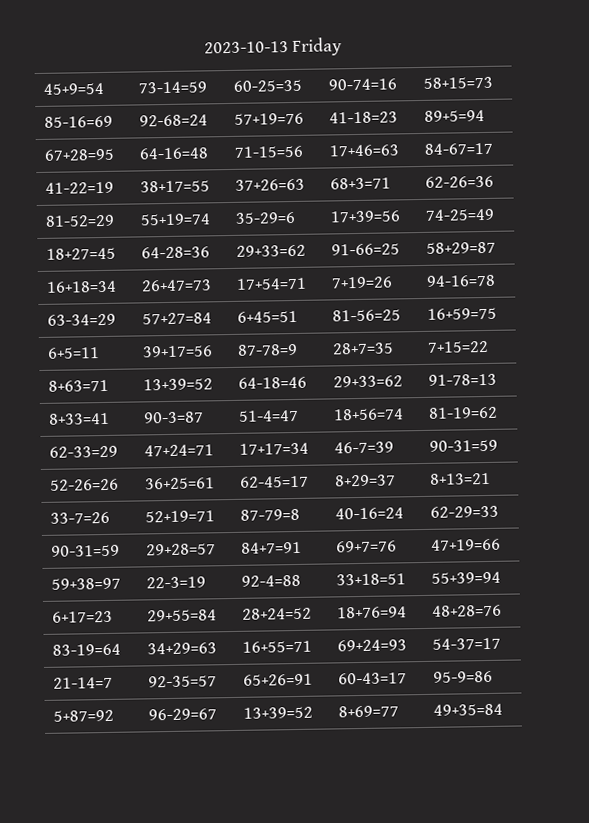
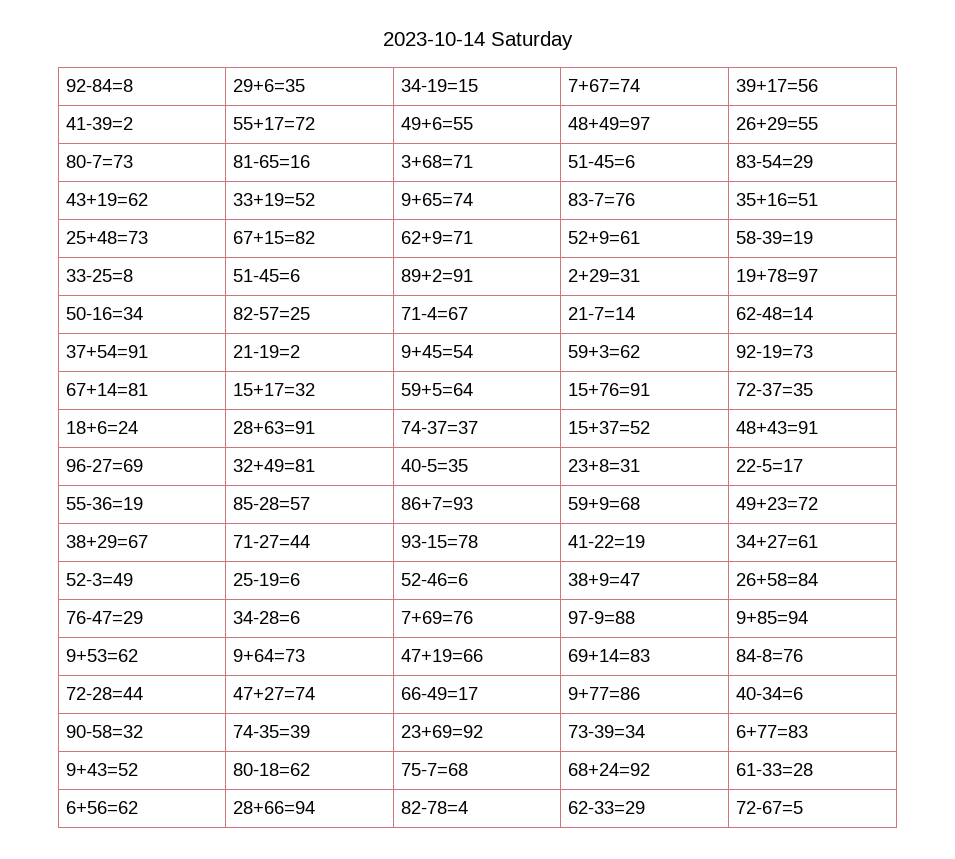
- 2023-10-13 Friday
- 45+9=54 | 73-14=59 | 60-25=35 | 90-74=16 | 58+15=73
- 85-16=69 | 92-68=24 | 57+19=76 | 41-18=23 | 89+5=94
- 67+28=95 | 64-16=48 | 71-15=56 | 17+46=63 | 84-67=17
- 41-22=19 | 38+17=55 | 37+26=63 | 68+3=71 | 62-26=36
- 81-52=29 | 55+19=74 | 35-29=6 | 17+39=56 | 74-25=49
- 18+27=45 | 64-28=36 | 29+33=62 | 91-66=25 | 58+29=87
- 16+18=34 | 26+47=73 | 17+54=71 | 7+19=26 | 94-16=78
- 63-34=29 | 57+27=84 | 6+45=51 | 81-56=25 | 16+59=75
- 6+5=11 | 39+17=56 | 87-78=9 | 28+7=35 | 7+15=22
- 8+63=71 | 13+39=52 | 64-18=46 | 29+33=62 | 91-78=13
- 8+33=41 | 90-3=87 | 51-4=47 | 18+56=74 | 81-19=62
- 62-33=29 | 47+24=71 | 17+17=34 | 46-7=39 | 90-31=59
- 52-26=26 | 36+25=61 | 62-45=17 | 8+29=37 | 8+13=21
- 33-7=26 | 52+19=71 | 87-79=8 | 40-16=24 | 62-29=33
- 90-31=59 | 29+28=57 | 84+7=91 | 69+7=76 | 47+19=66
- 59+38=97 | 22-3=19 | 92-4=88 | 33+18=51 | 55+39=94
- 6+17=23 | 29+55=84 | 28+24=52 | 18+76=94 | 48+28=76
- 83-19=64 | 34+29=63 | 16+55=71 | 69+24=93 | 54-37=17
- 21-14=7 | 92-35=57 | 65+26=91 | 60-43=17 | 95-9=86
- 5+87=92 | 96-29=67 | 13+39=52 | 8+69=77 | 49+35=84
+ 2023-10-14 Saturday
+ 92-84=8 | 29+6=35 | 34-19=15 | 7+67=74 | 39+17=56
+ 41-39=2 | 55+17=72 | 49+6=55 | 48+49=97 | 26+29=55
+ 80-7=73 | 81-65=16 | 3+68=71 | 51-45=6 | 83-54=29
+ 43+19=62 | 33+19=52 | 9+65=74 | 83-7=76 | 35+16=51
+ 25+48=73 | 67+15=82 | 62+9=71 | 52+9=61 | 58-39=19
+ 33-25=8 | 51-45=6 | 89+2=91 | 2+29=31 | 19+78=97
+ 50-16=34 | 82-57=25 | 71-4=67 | 21-7=14 | 62-48=14
+ 37+54=91 | 21-19=2 | 9+45=54 | 59+3=62 | 92-19=73
+ 67+14=81 | 15+17=32 | 59+5=64 | 15+76=91 | 72-37=35
+ 18+6=24 | 28+63=91 | 74-37=37 | 15+37=52 | 48+43=91
+ 96-27=69 | 32+49=81 | 40-5=35 | 23+8=31 | 22-5=17
+ 55-36=19 | 85-28=57 | 86+7=93 | 59+9=68 | 49+23=72
+ 38+29=67 | 71-27=44 | 93-15=78 | 41-22=19 | 34+27=61
+ 52-3=49 | 25-19=6 | 52-46=6 | 38+9=47 | 26+58=84
+ 76-47=29 | 34-28=6 | 7+69=76 | 97-9=88 | 9+85=94
+ 9+53=62 | 9+64=73 | 47+19=66 | 69+14=83 | 84-8=76
+ 72-28=44 | 47+27=74 | 66-49=17 | 9+77=86 | 40-34=6
+ 90-58=32 | 74-35=39 | 23+69=92 | 73-39=34 | 6+77=83
+ 9+43=52 | 80-18=62 | 75-7=68 | 68+24=92 | 61-33=28
+ 6+56=62 | 28+66=94 | 82-78=4 | 62-33=29 | 72-67=5

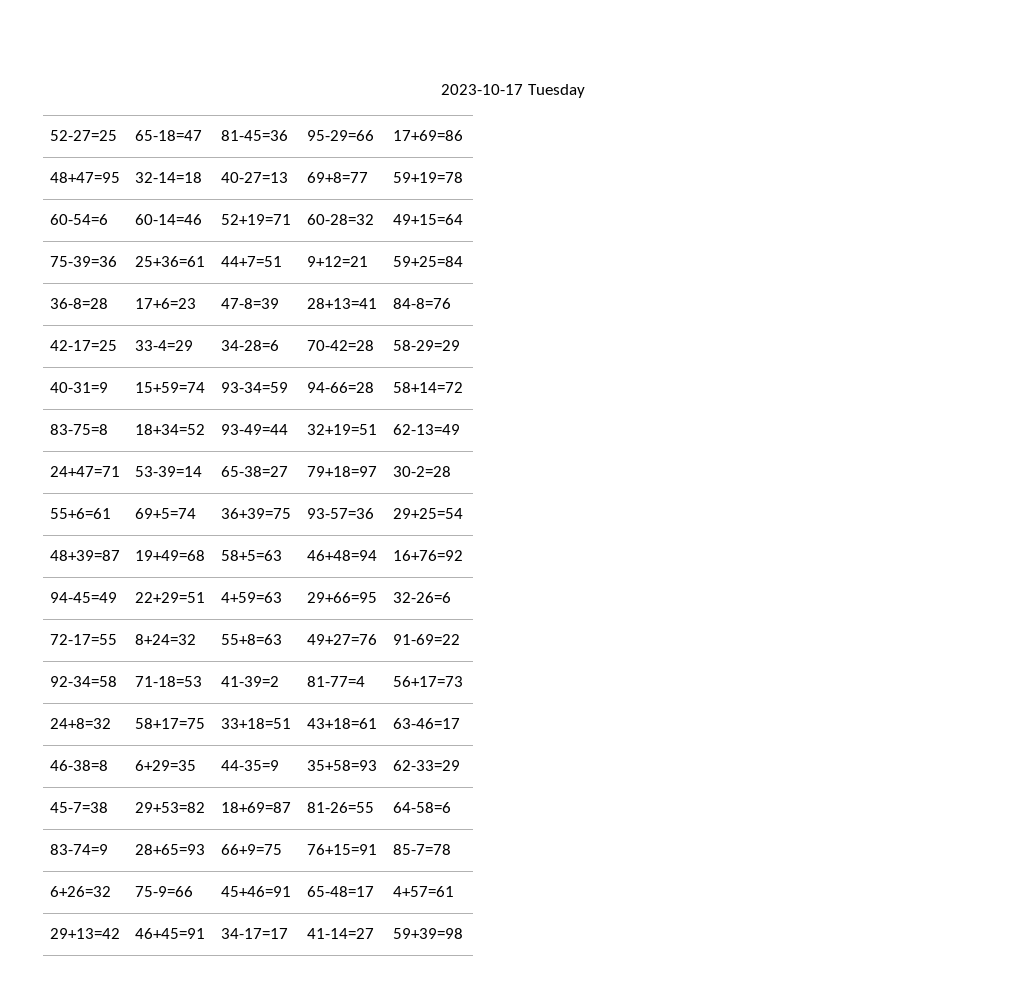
- 2023-10-14 Saturday
- 92-84=8 | 29+6=35 | 34-19=15 | 7+67=74 | 39+17=56
- 41-39=2 | 55+17=72 | 49+6=55 | 48+49=97 | 26+29=55
- 80-7=73 | 81-65=16 | 3+68=71 | 51-45=6 | 83-54=29
- 43+19=62 | 33+19=52 | 9+65=74 | 83-7=76 | 35+16=51
- 25+48=73 | 67+15=82 | 62+9=71 | 52+9=61 | 58-39=19
- 33-25=8 | 51-45=6 | 89+2=91 | 2+29=31 | 19+78=97
- 50-16=34 | 82-57=25 | 71-4=67 | 21-7=14 | 62-48=14
- 37+54=91 | 21-19=2 | 9+45=54 | 59+3=62 | 92-19=73
- 67+14=81 | 15+17=32 | 59+5=64 | 15+76=91 | 72-37=35
- 18+6=24 | 28+63=91 | 74-37=37 | 15+37=52 | 48+43=91
- 96-27=69 | 32+49=81 | 40-5=35 | 23+8=31 | 22-5=17
- 55-36=19 | 85-28=57 | 86+7=93 | 59+9=68 | 49+23=72
- 38+29=67 | 71-27=44 | 93-15=78 | 41-22=19 | 34+27=61
- 52-3=49 | 25-19=6 | 52-46=6 | 38+9=47 | 26+58=84
- 76-47=29 | 34-28=6 | 7+69=76 | 97-9=88 | 9+85=94
- 9+53=62 | 9+64=73 | 47+19=66 | 69+14=83 | 84-8=76
- 72-28=44 | 47+27=74 | 66-49=17 | 9+77=86 | 40-34=6
- 90-58=32 | 74-35=39 | 23+69=92 | 73-39=34 | 6+77=83
- 9+43=52 | 80-18=62 | 75-7=68 | 68+24=92 | 61-33=28
- 6+56=62 | 28+66=94 | 82-78=4 | 62-33=29 | 72-67=5
+ 2023-10-17 Tuesday
+ 52-27=25 | 65-18=47 | 81-45=36 | 95-29=66 | 17+69=86
+ 48+47=95 | 32-14=18 | 40-27=13 | 69+8=77 | 59+19=78
+ 60-54=6 | 60-14=46 | 52+19=71 | 60-28=32 | 49+15=64
+ 75-39=36 | 25+36=61 | 44+7=51 | 9+12=21 | 59+25=84
+ 36-8=28 | 17+6=23 | 47-8=39 | 28+13=41 | 84-8=76
+ 42-17=25 | 33-4=29 | 34-28=6 | 70-42=28 | 58-29=29
+ 40-31=9 | 15+59=74 | 93-34=59 | 94-66=28 | 58+14=72
+ 83-75=8 | 18+34=52 | 93-49=44 | 32+19=51 | 62-13=49
+ 24+47=71 | 53-39=14 | 65-38=27 | 79+18=97 | 30-2=28
+ 55+6=61 | 69+5=74 | 36+39=75 | 93-57=36 | 29+25=54
+ 48+39=87 | 19+49=68 | 58+5=63 | 46+48=94 | 16+76=92
+ 94-45=49 | 22+29=51 | 4+59=63 | 29+66=95 | 32-26=6
+ 72-17=55 | 8+24=32 | 55+8=63 | 49+27=76 | 91-69=22
+ 92-34=58 | 71-18=53 | 41-39=2 | 81-77=4 | 56+17=73
+ 24+8=32 | 58+17=75 | 33+18=51 | 43+18=61 | 63-46=17
+ 46-38=8 | 6+29=35 | 44-35=9 | 35+58=93 | 62-33=29
+ 45-7=38 | 29+53=82 | 18+69=87 | 81-26=55 | 64-58=6
+ 83-74=9 | 28+65=93 | 66+9=75 | 76+15=91 | 85-7=78
+ 6+26=32 | 75-9=66 | 45+46=91 | 65-48=17 | 4+57=61
+ 29+13=42 | 46+45=91 | 34-17=17 | 41-14=27 | 59+39=98

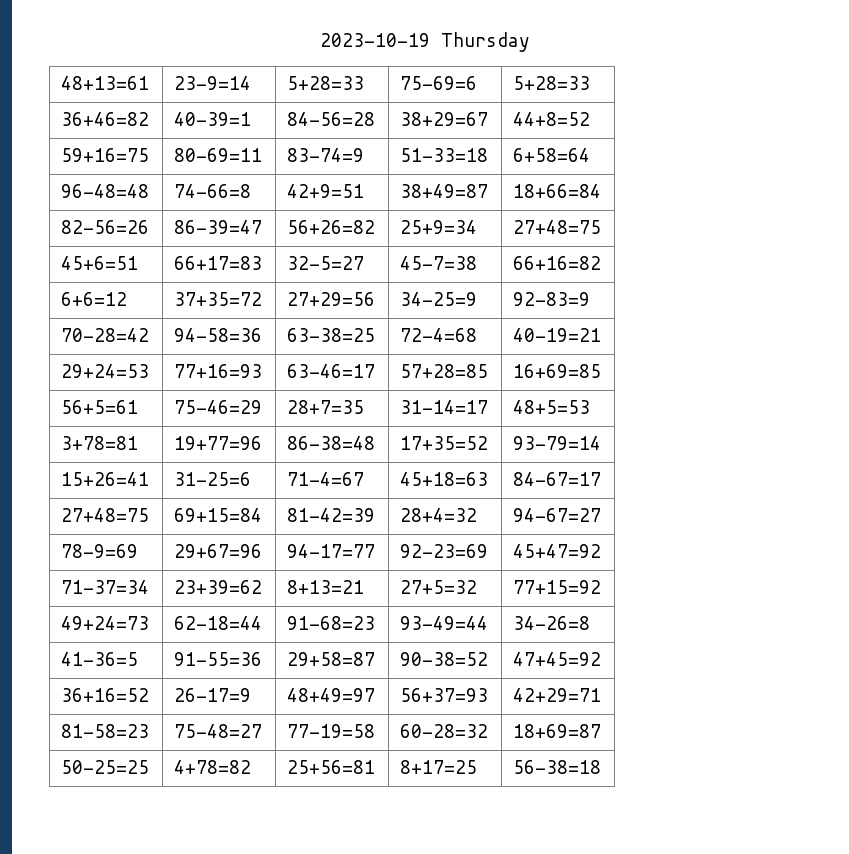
- 2023-10-17 Tuesday
- 52-27=25 | 65-18=47 | 81-45=36 | 95-29=66 | 17+69=86
- 48+47=95 | 32-14=18 | 40-27=13 | 69+8=77 | 59+19=78
- 60-54=6 | 60-14=46 | 52+19=71 | 60-28=32 | 49+15=64
- 75-39=36 | 25+36=61 | 44+7=51 | 9+12=21 | 59+25=84
- 36-8=28 | 17+6=23 | 47-8=39 | 28+13=41 | 84-8=76
- 42-17=25 | 33-4=29 | 34-28=6 | 70-42=28 | 58-29=29
- 40-31=9 | 15+59=74 | 93-34=59 | 94-66=28 | 58+14=72
- 83-75=8 | 18+34=52 | 93-49=44 | 32+19=51 | 62-13=49
- 24+47=71 | 53-39=14 | 65-38=27 | 79+18=97 | 30-2=28
- 55+6=61 | 69+5=74 | 36+39=75 | 93-57=36 | 29+25=54
- 48+39=87 | 19+49=68 | 58+5=63 | 46+48=94 | 16+76=92
- 94-45=49 | 22+29=51 | 4+59=63 | 29+66=95 | 32-26=6
- 72-17=55 | 8+24=32 | 55+8=63 | 49+27=76 | 91-69=22
- 92-34=58 | 71-18=53 | 41-39=2 | 81-77=4 | 56+17=73
- 24+8=32 | 58+17=75 | 33+18=51 | 43+18=61 | 63-46=17
- 46-38=8 | 6+29=35 | 44-35=9 | 35+58=93 | 62-33=29
- 45-7=38 | 29+53=82 | 18+69=87 | 81-26=55 | 64-58=6
- 83-74=9 | 28+65=93 | 66+9=75 | 76+15=91 | 85-7=78
- 6+26=32 | 75-9=66 | 45+46=91 | 65-48=17 | 4+57=61
- 29+13=42 | 46+45=91 | 34-17=17 | 41-14=27 | 59+39=98
+ 2023-10-19 Thursday
+ 48+13=61 | 23-9=14 | 5+28=33 | 75-69=6 | 5+28=33
+ 36+46=82 | 40-39=1 | 84-56=28 | 38+29=67 | 44+8=52
+ 59+16=75 | 80-69=11 | 83-74=9 | 51-33=18 | 6+58=64
+ 96-48=48 | 74-66=8 | 42+9=51 | 38+49=87 | 18+66=84
+ 82-56=26 | 86-39=47 | 56+26=82 | 25+9=34 | 27+48=75
+ 45+6=51 | 66+17=83 | 32-5=27 | 45-7=38 | 66+16=82
+ 6+6=12 | 37+35=72 | 27+29=56 | 34-25=9 | 92-83=9
+ 70-28=42 | 94-58=36 | 63-38=25 | 72-4=68 | 40-19=21
+ 29+24=53 | 77+16=93 | 63-46=17 | 57+28=85 | 16+69=85
+ 56+5=61 | 75-46=29 | 28+7=35 | 31-14=17 | 48+5=53
+ 3+78=81 | 19+77=96 | 86-38=48 | 17+35=52 | 93-79=14
+ 15+26=41 | 31-25=6 | 71-4=67 | 45+18=63 | 84-67=17
+ 27+48=75 | 69+15=84 | 81-42=39 | 28+4=32 | 94-67=27
+ 78-9=69 | 29+67=96 | 94-17=77 | 92-23=69 | 45+47=92
+ 71-37=34 | 23+39=62 | 8+13=21 | 27+5=32 | 77+15=92
+ 49+24=73 | 62-18=44 | 91-68=23 | 93-49=44 | 34-26=8
+ 41-36=5 | 91-55=36 | 29+58=87 | 90-38=52 | 47+45=92
+ 36+16=52 | 26-17=9 | 48+49=97 | 56+37=93 | 42+29=71
+ 81-58=23 | 75-48=27 | 77-19=58 | 60-28=32 | 18+69=87
+ 50-25=25 | 4+78=82 | 25+56=81 | 8+17=25 | 56-38=18

